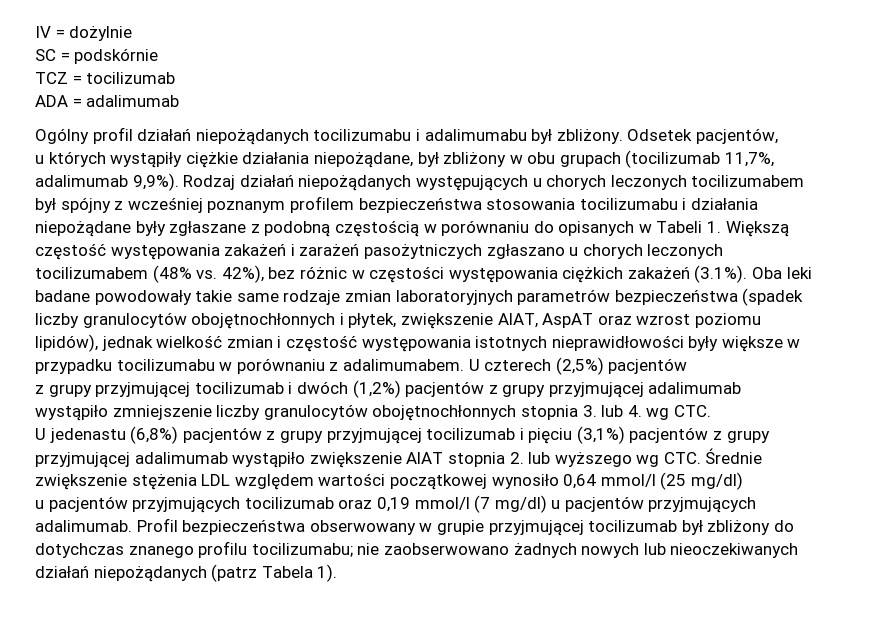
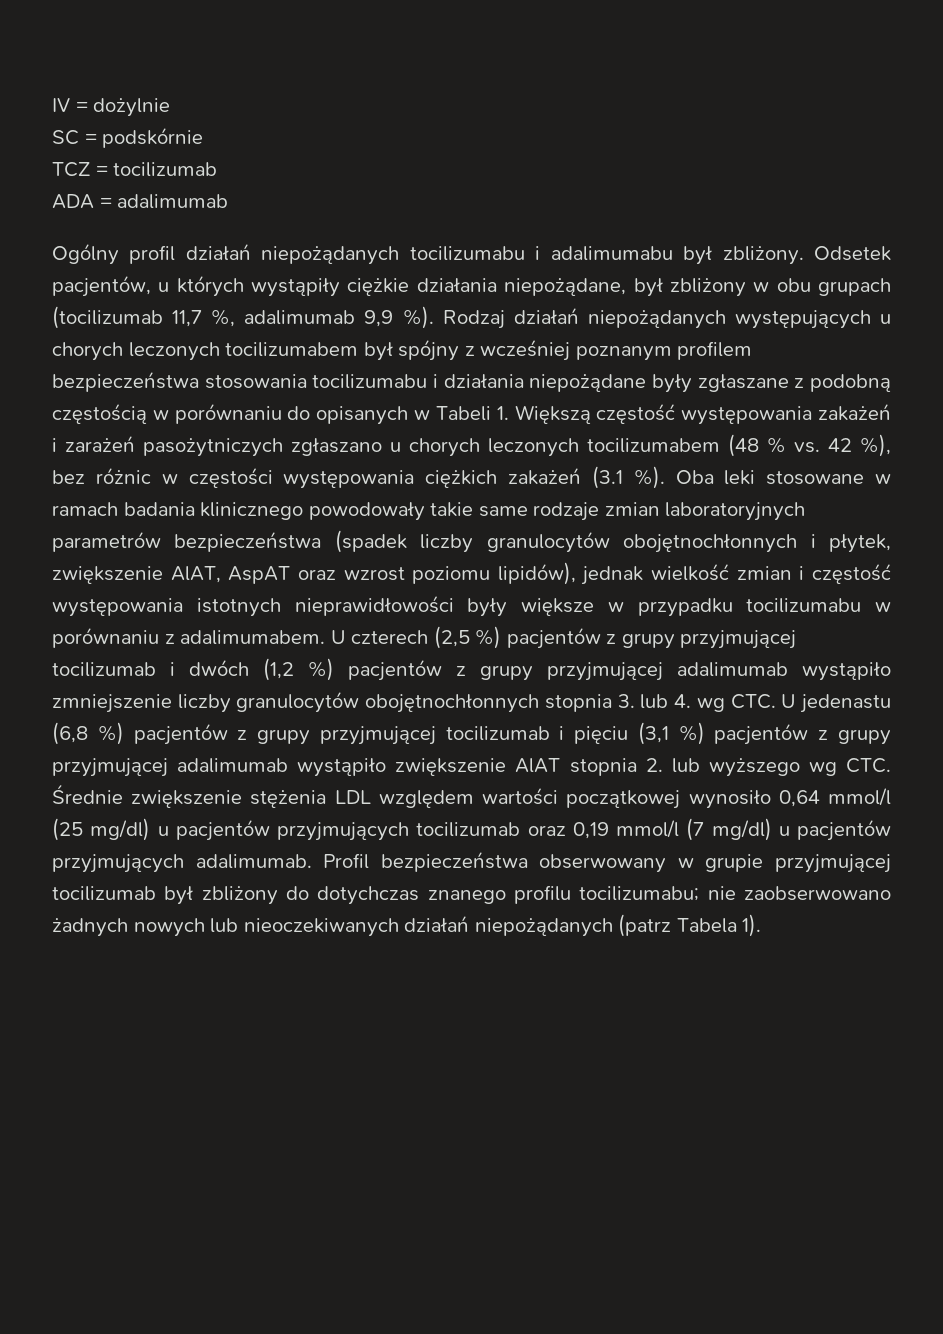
- Odsetek pacjentów,
- u których wystąpiły ciężkie działania niepożądane, był zbliżony w obu grupach (tocilizumab 11,7%, adalimumab 9,9%).
+ Odsetek pacjentów, u których wystąpiły ciężkie działania niepożądane, był zbliżony w obu grupach (tocilizumab 11,7 %, adalimumab 9,9 %).
- Rodzaj działań niepożądanych występujących u chorych leczonych tocilizumabem był spójny z wcześniej poznanym profilem bezpieczeństwa stosowania tocilizumabu i działania niepożądane były zgłaszane z podobną częstością w porównaniu do opisanych w Tabeli 1. Większą częstość występowania zakażeń i zarażeń pasożytniczych zgłaszano u chorych leczonych tocilizumabem (48% vs. 42%), bez różnic w częstości występowania ciężkich zakażeń (3.1%). Oba leki badane powodowały takie same rodzaje zmian laboratoryjnych parametrów bezpieczeństwa (spadek liczby granulocytów obojętnochłonnych i płytek, zwiększenie AlAT, AspAT oraz wzrost poziomu lipidów), jednak wielkość zmian i częstość występowania istotnych nieprawidłowości były większe w przypadku tocilizumabu w porównaniu z adalimumabem.
+ Rodzaj działań niepożądanych występujących u chorych leczonych tocilizumabem był spójny z wcześniej poznanym profilem bezpieczeństwa stosowania tocilizumabu i działania niepożądane były zgłaszane z podobną częstością w porównaniu do opisanych w Tabeli 1. Większą częstość występowania zakażeń i zarażeń pasożytniczych zgłaszano u chorych leczonych tocilizumabem (48 % vs. 42 %), bez różnic w częstości występowania ciężkich zakażeń (3.1 %). Oba leki stosowane w ramach badania klinicznego powodowały takie same rodzaje zmian laboratoryjnych parametrów bezpieczeństwa (spadek liczby granulocytów obojętnochłonnych i płytek, zwiększenie AlAT, AspAT oraz wzrost poziomu lipidów), jednak wielkość zmian i częstość występowania istotnych nieprawidłowości były większe w przypadku tocilizumabu w porównaniu z adalimumabem.
- U czterech (2,5%) pacjentów
- z grupy przyjmującej tocilizumab i dwóch (1,2%) pacjentów z grupy przyjmującej adalimumab wystąpiło zmniejszenie liczby granulocytów obojętnochłonnych stopnia 3. lub 4. wg CTC.
- U jedenastu (6,8%) pacjentów z grupy przyjmującej tocilizumab i pięciu (3,1%) pacjentów z grupy przyjmującej adalimumab wystąpiło zwiększenie AlAT stopnia 2. lub wyższego wg CTC. Średnie zwiększenie stężenia LDL względem wartości początkowej wynosiło 0,64 mmol/l (25 mg/dl)
- u pacjentów przyjmujących tocilizumab oraz 0,19 mmol/l (7 mg/dl) u pacjentów przyjmujących adalimumab.
+ U czterech (2,5 %) pacjentów z grupy przyjmującej tocilizumab i dwóch (1,2 %) pacjentów z grupy przyjmującej adalimumab wystąpiło zmniejszenie liczby granulocytów obojętnochłonnych stopnia 3. lub 4. wg CTC. U jedenastu (6,8 %) pacjentów z grupy przyjmującej tocilizumab i pięciu (3,1 %) pacjentów z grupy przyjmującej adalimumab wystąpiło zwiększenie AlAT stopnia 2. lub wyższego wg CTC. Średnie zwiększenie stężenia LDL względem wartości początkowej wynosiło 0,64 mmol/l (25 mg/dl) u pacjentów przyjmujących tocilizumab oraz 0,19 mmol/l (7 mg/dl) u pacjentów przyjmujących adalimumab.

